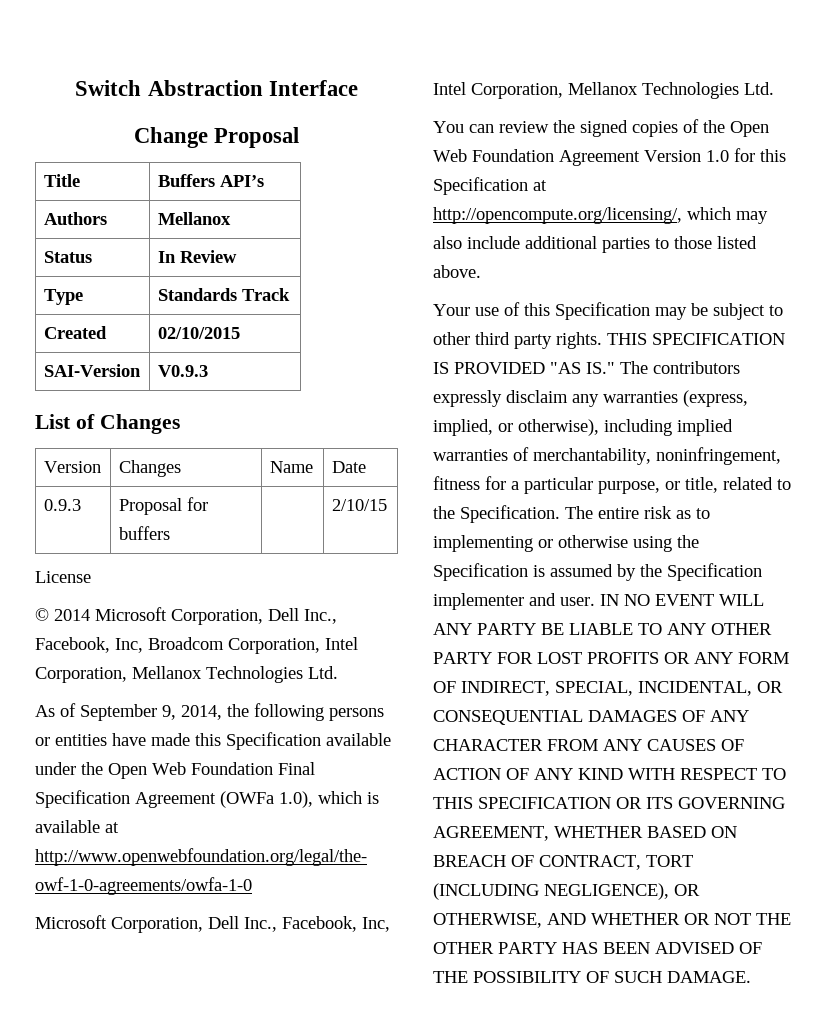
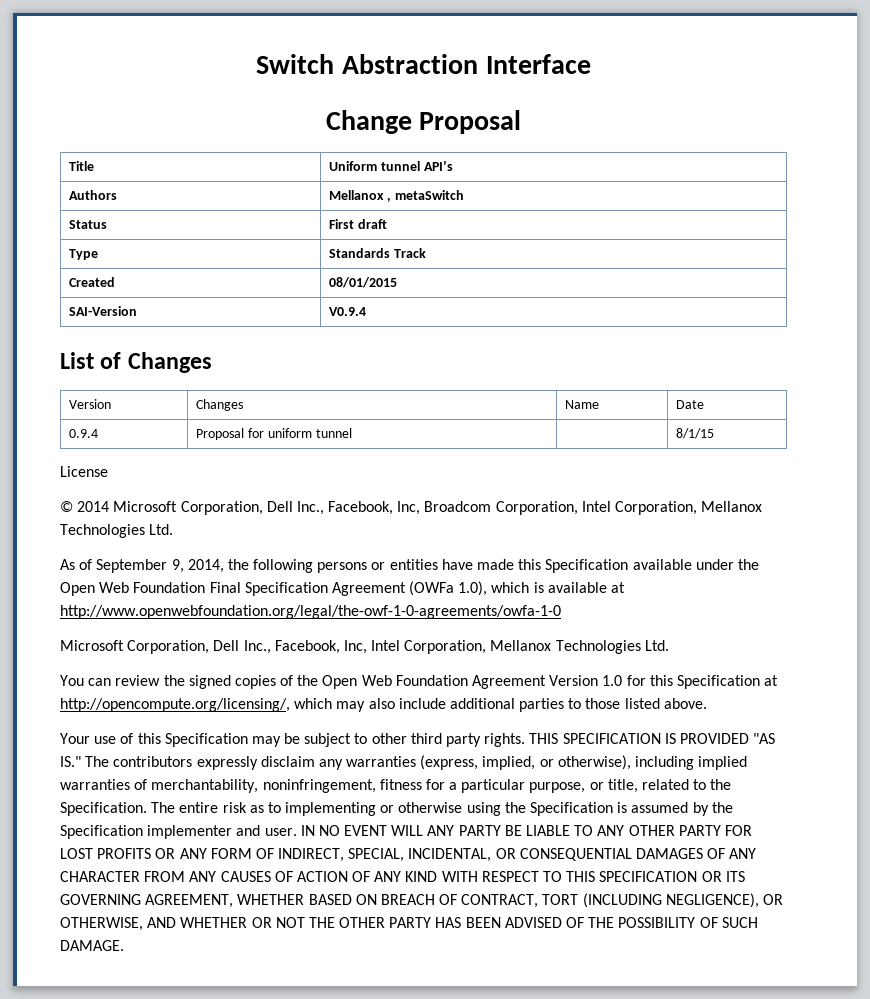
- Title | Buffers API’s
+ Title | Uniform tunnel API’s
- Authors | Mellanox
+ Authors | Mellanox , metaSwitch
- Status | In Review
+ Status | First draft
- Created | 02/10/2015
+ Created | 08/01/2015
- SAI-Version | V0.9.3
+ SAI-Version | V0.9.4
- 0.9.3 | Proposal for buffers | | 2/10/15
+ 0.9.4 | Proposal for uniform tunnel | | 8/1/15

